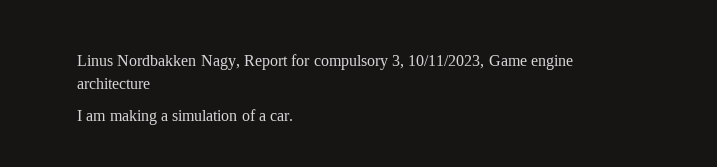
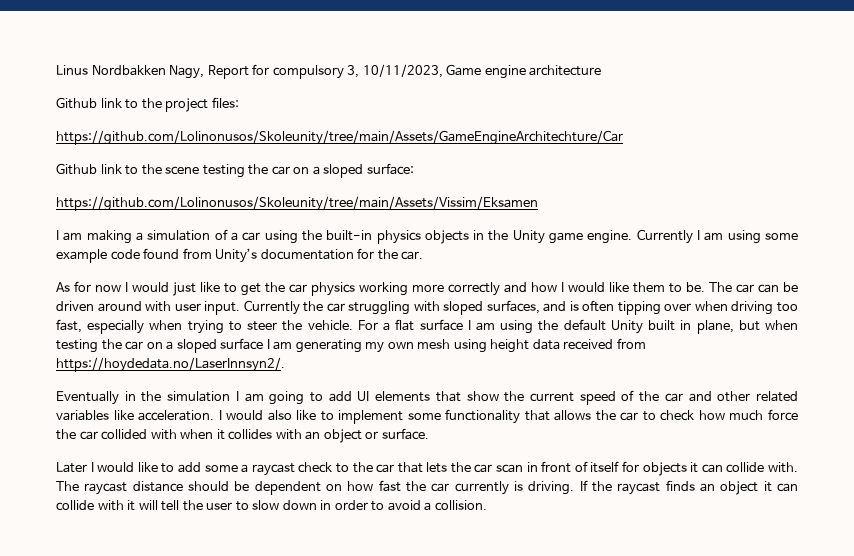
+ Github link to the project files:
+ https://github.com/Lolinonusos/Skoleunity/tree/main/Assets/GameEngineArchitechture/Car
+ Github link to the scene testing the car on a sloped surface:
+ https://github.com/Lolinonusos/Skoleunity/tree/main/Assets/Vissim/Eksamen
- I am making a simulation of a car.
+ I am making a simulation of a car using the built-in physics objects in the Unity game engine. Currently I am using some example code found from Unity’s documentation for the car.
+ As for now I would just like to get the car physics working more correctly and how I would like them to be. The car can be driven around with user input. Currently the car struggling with sloped surfaces, and is often tipping over when driving too fast, especially when trying to steer the vehicle. For a flat surface I am using the default Unity built in plane, but when testing the car on a sloped surface I am generating my own mesh using height data received from https://hoydedata.no/LaserInnsyn2/.
+ Eventually in the simulation I am going to add UI elements that show the current speed of the car and other related variables like acceleration. I would also like to implement some functionality that allows the car to check how much force the car collided with when it collides with an object or surface.
+ Later I would like to add some a raycast check to the car that lets the car scan in front of itself for objects it can collide with. The raycast distance should be dependent on how fast the car currently is driving. If the raycast finds an object it can collide with it will tell the user to slow down in order to avoid a collision.

